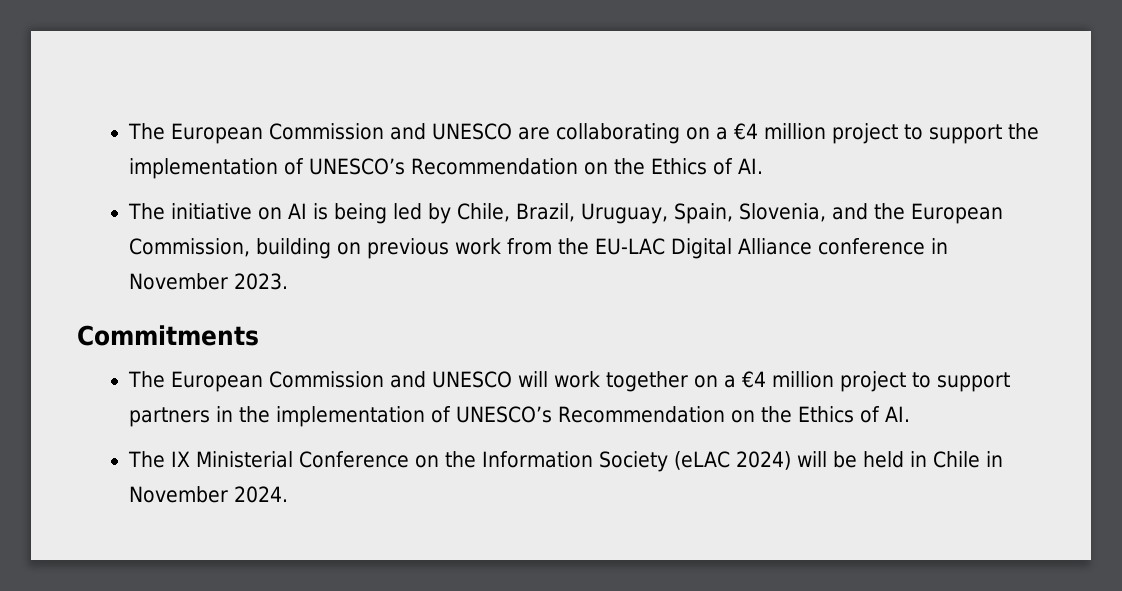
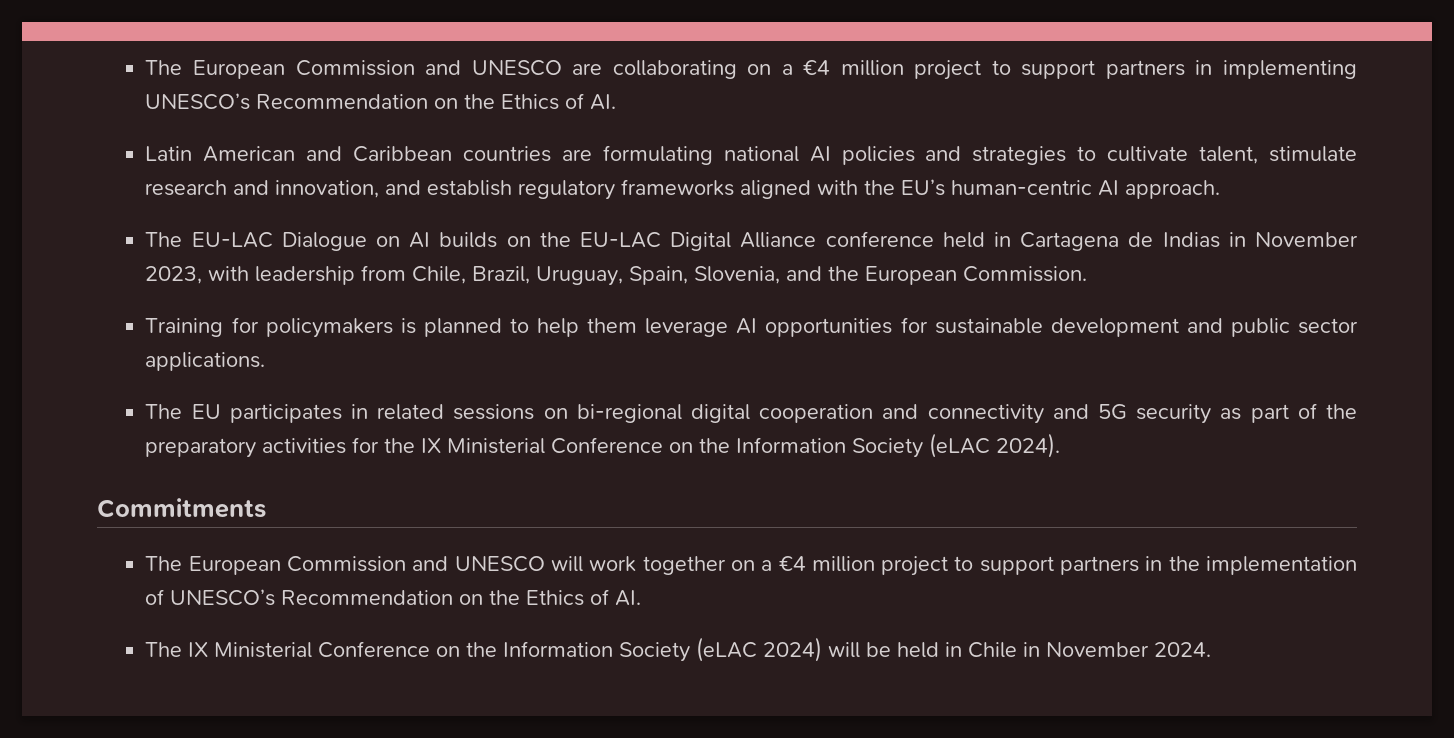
- The European Commission and UNESCO are collaborating on a €4 million project to support the implementation of UNESCO’s Recommendation on the Ethics of AI.
- The initiative on AI is being led by Chile, Brazil, Uruguay, Spain, Slovenia, and the European Commission, building on previous work from the EU-LAC Digital Alliance conference in November 2023.
+ The European Commission and UNESCO are collaborating on a €4 million project to support partners in implementing UNESCO’s Recommendation on the Ethics of AI.
+ Latin American and Caribbean countries are formulating national AI policies and strategies to cultivate talent, stimulate research and innovation, and establish regulatory frameworks aligned with the EU’s human-centric AI approach.
+ The EU-LAC Dialogue on AI builds on the EU-LAC Digital Alliance conference held in Cartagena de Indias in November 2023, with leadership from Chile, Brazil, Uruguay, Spain, Slovenia, and the European Commission.
+ Training for policymakers is planned to help them leverage AI opportunities for sustainable development and public sector applications.
+ The EU participates in related sessions on bi-regional digital cooperation and connectivity and 5G security as part of the preparatory activities for the IX Ministerial Conference on the Information Society (eLAC 2024).

